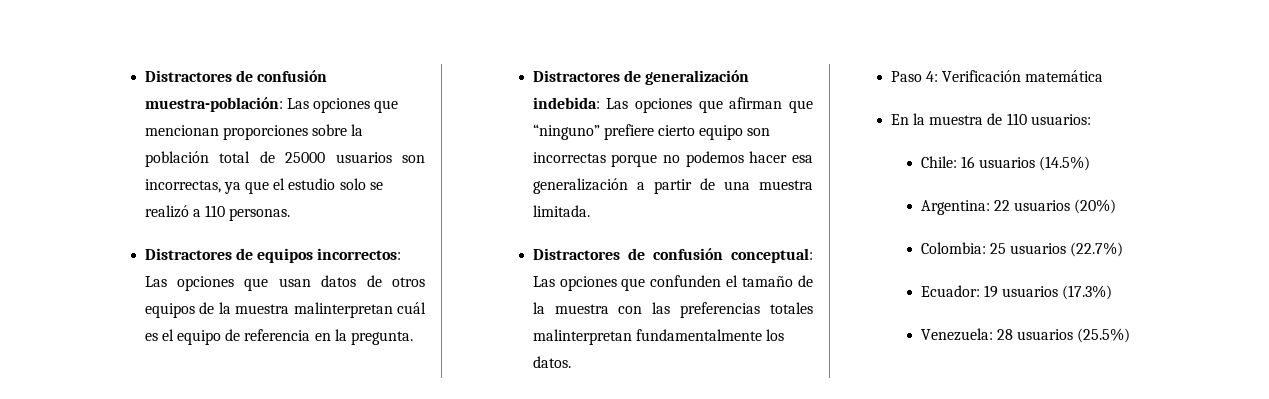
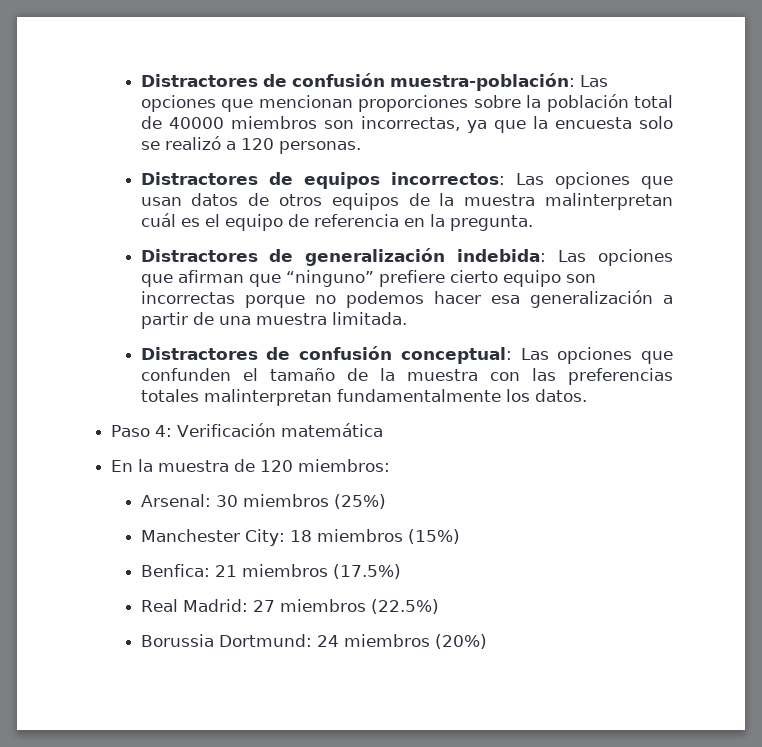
- Distractores de confusión muestra-población: Las opciones que mencionan proporciones sobre la población total de 25000 usuarios son incorrectas, ya que el estudio solo se realizó a 110 personas.
+ Distractores de confusión muestra-población: Las opciones que mencionan proporciones sobre la población total de 40000 miembros son incorrectas, ya que la encuesta solo se realizó a 120 personas.
- En la muestra de 110 usuarios:
- Chile: 16 usuarios (14.5%)
- Argentina: 22 usuarios (20%)
- Colombia: 25 usuarios (22.7%)
- Ecuador: 19 usuarios (17.3%)
- Venezuela: 28 usuarios (25.5%)
+ En la muestra de 120 miembros:
+ Arsenal: 30 miembros (25%)
+ Manchester City: 18 miembros (15%)
+ Benfica: 21 miembros (17.5%)
+ Real Madrid: 27 miembros (22.5%)
+ Borussia Dortmund: 24 miembros (20%)

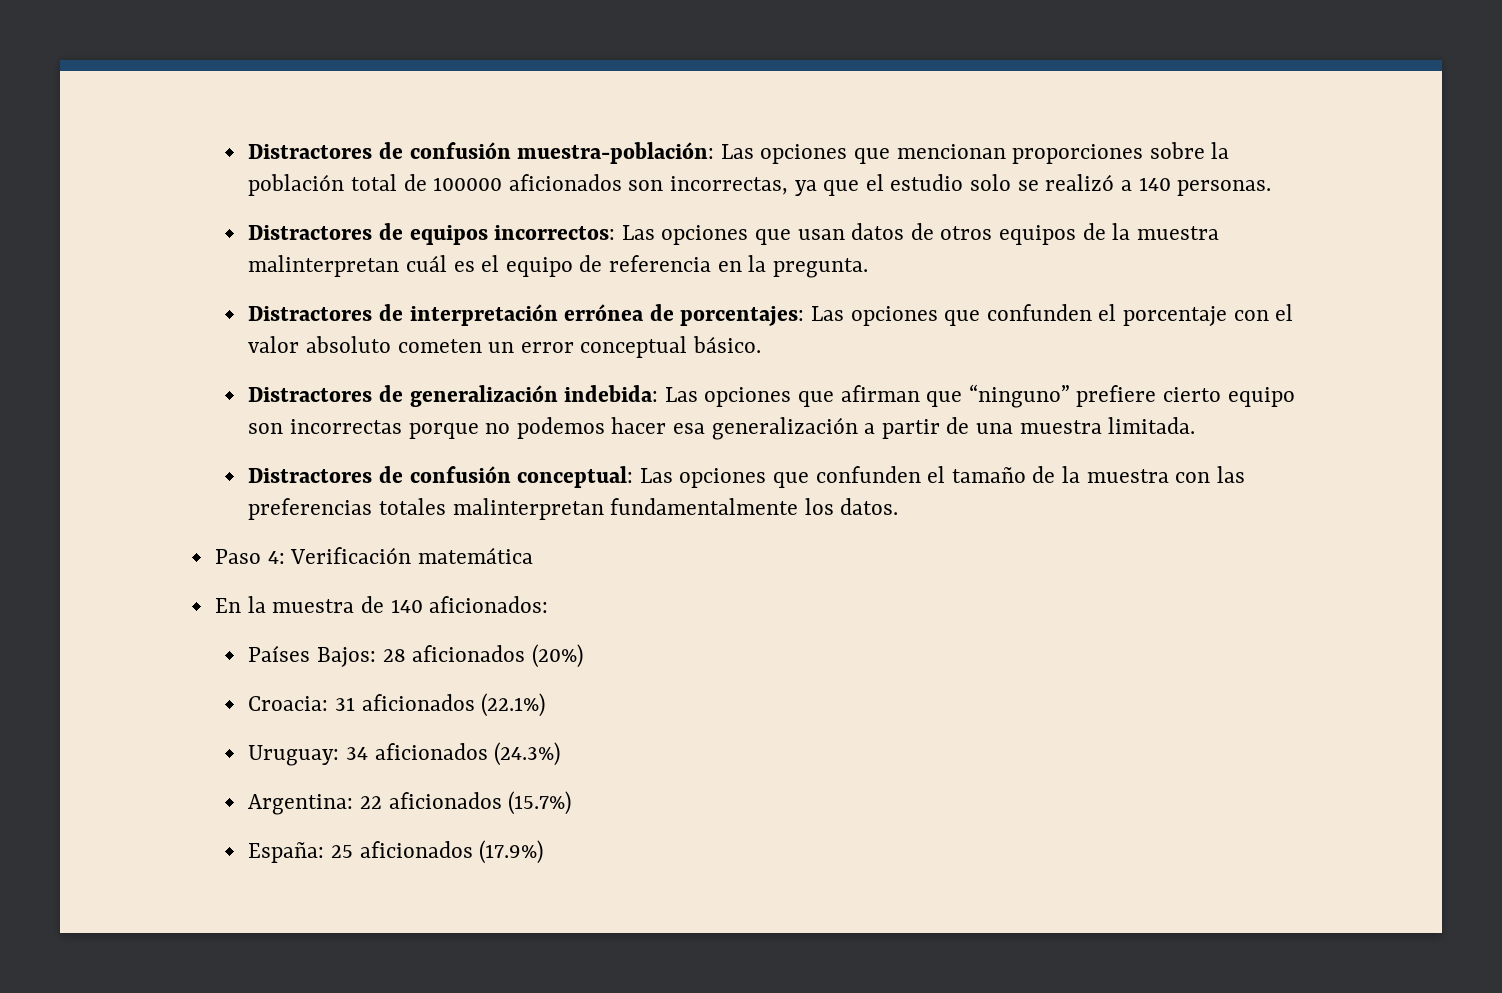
- Distractores de confusión muestra-población: Las opciones que mencionan proporciones sobre la población total de 40000 miembros son incorrectas, ya que la encuesta solo se realizó a 120 personas.
+ Distractores de confusión muestra-población: Las opciones que mencionan proporciones sobre la población total de 100000 aficionados son incorrectas, ya que el estudio solo se realizó a 140 personas.
+ Distractores de interpretación errónea de porcentajes: Las opciones que confunden el porcentaje con el valor absoluto cometen un error conceptual básico.
- En la muestra de 120 miembros:
- Arsenal: 30 miembros (25%)
- Manchester City: 18 miembros (15%)
- Benfica: 21 miembros (17.5%)
- Real Madrid: 27 miembros (22.5%)
- Borussia Dortmund: 24 miembros (20%)
+ En la muestra de 140 aficionados:
+ Países Bajos: 28 aficionados (20%)
+ Croacia: 31 aficionados (22.1%)
+ Uruguay: 34 aficionados (24.3%)
+ Argentina: 22 aficionados (15.7%)
+ España: 25 aficionados (17.9%)

